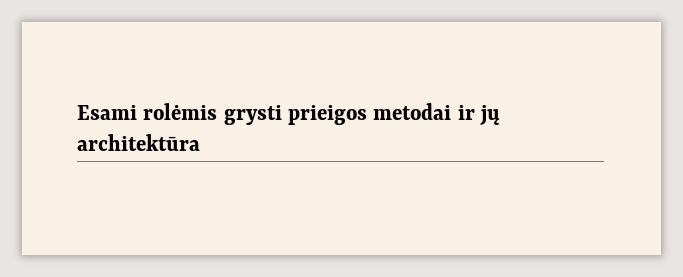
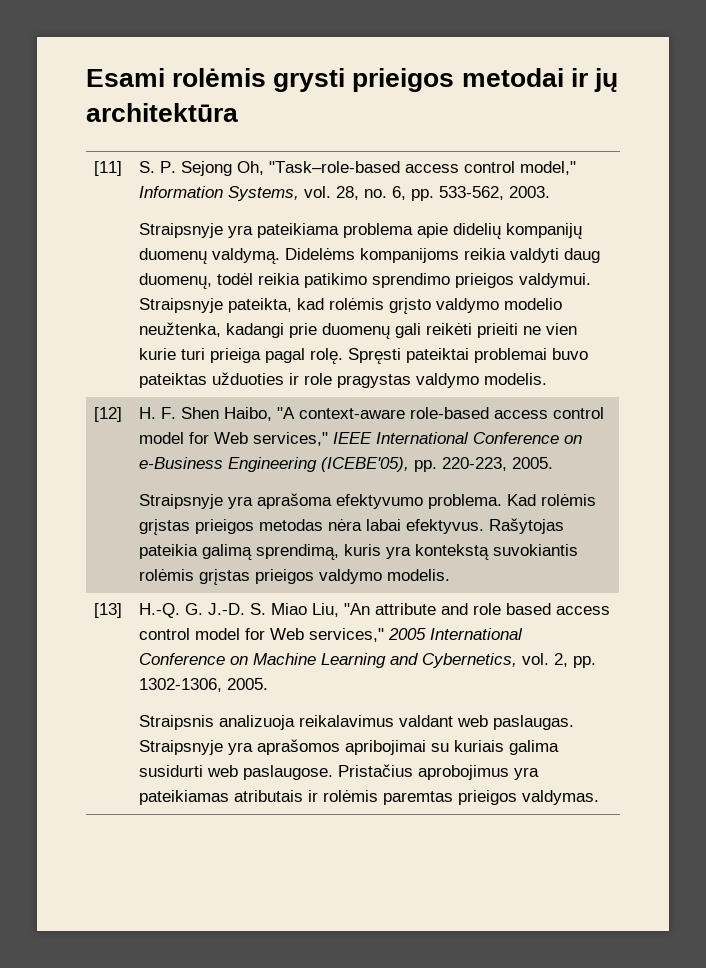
+ [11] | S. P. Sejong Oh, "Task–role-based access control model," Information Systems, vol. 28, no. 6, pp. 533-562, 2003.
+ Straipsnyje yra pateikiama problema apie didelių kompanijų duomenų valdymą. Didelėms kompanijoms reikia valdyti daug duomenų, todėl reikia patikimo sprendimo prieigos valdymui. Straipsnyje pateikta, kad rolėmis grįsto valdymo modelio neužtenka, kadangi prie duomenų gali reikėti prieiti ne vien kurie turi prieiga pagal rolę. Spręsti pateiktai problemai buvo pateiktas užduoties ir role pragystas valdymo modelis.
+ [12] | H. F. Shen Haibo, "A context-aware role-based access control model for Web services," IEEE International Conference on e-Business Engineering (ICEBE'05), pp. 220-223, 2005.
+ Straipsnyje yra aprašoma efektyvumo problema. Kad rolėmis grįstas prieigos metodas nėra labai efektyvus. Rašytojas pateikia galimą sprendimą, kuris yra kontekstą suvokiantis rolėmis grįstas prieigos valdymo modelis.
+ [13] | H.-Q. G. J.-D. S. Miao Liu, "An attribute and role based access control model for Web services," 2005 International Conference on Machine Learning and Cybernetics, vol. 2, pp. 1302-1306, 2005.
+ Straipsnis analizuoja reikalavimus valdant web paslaugas. Straipsnyje yra aprašomos apribojimai su kuriais galima susidurti web paslaugose. Pristačius aprobojimus yra pateikiamas atributais ir rolėmis paremtas prieigos valdymas.

